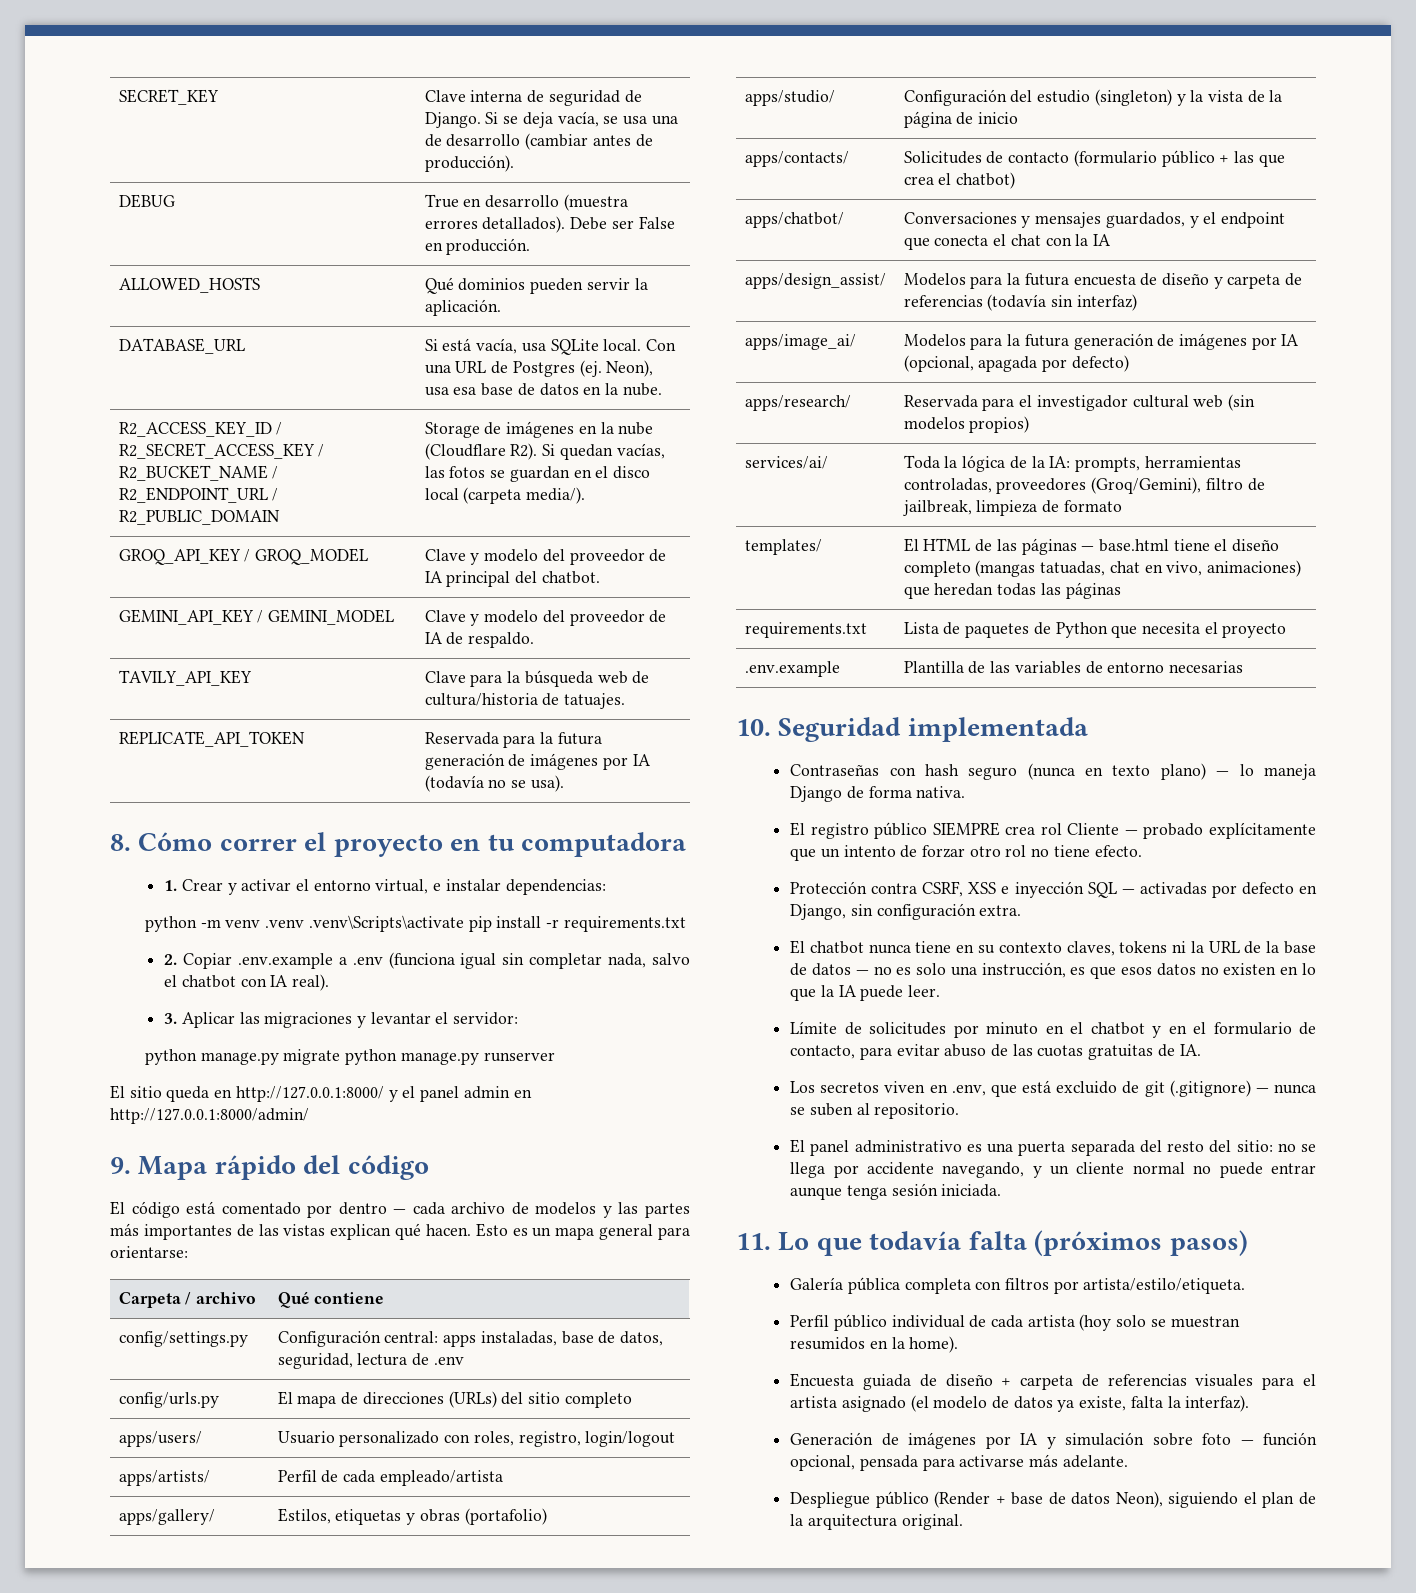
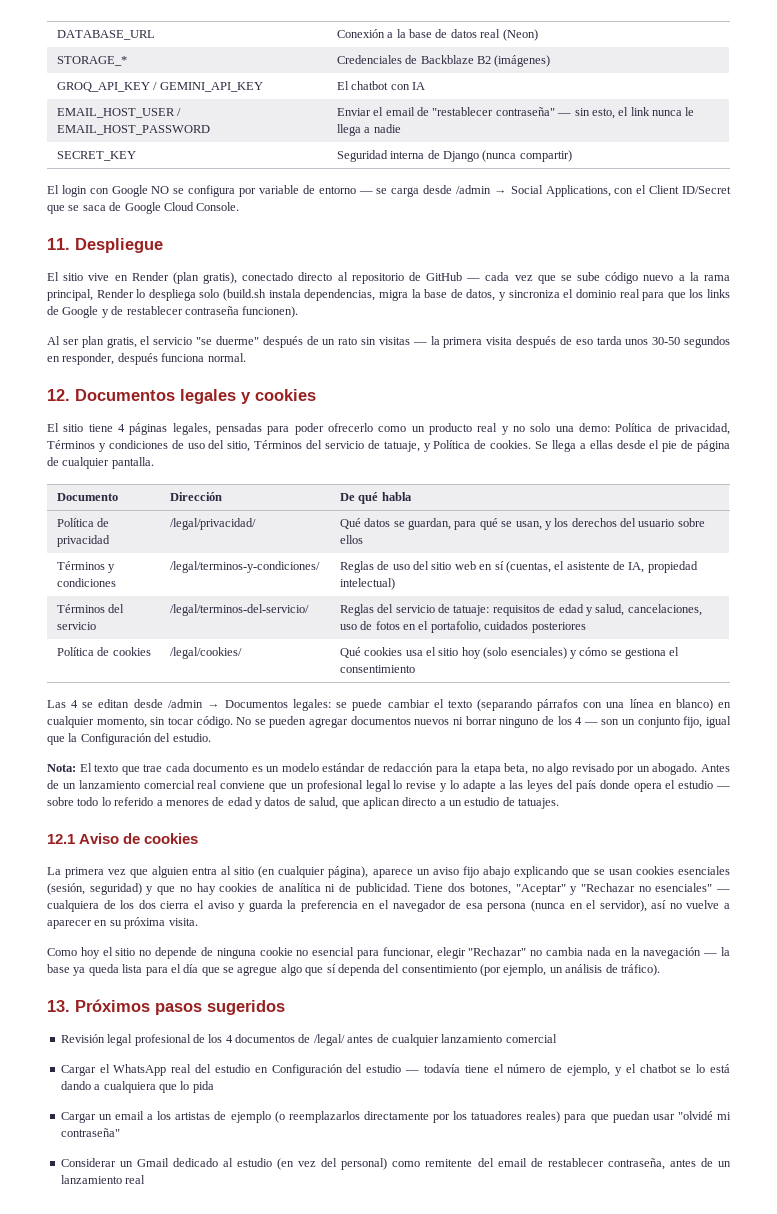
- SECRET_KEY | Clave interna de seguridad de Django. Si se deja vacía, se usa una de desarrollo (cambiar antes de producción).
- DEBUG | True en desarrollo (muestra errores detallados). Debe ser False en producción.
- ALLOWED_HOSTS | Qué dominios pueden servir la aplicación.
- DATABASE_URL | Si está vacía, usa SQLite local. Con una URL de Postgres (ej. Neon), usa esa base de datos en la nube.
- R2_ACCESS_KEY_ID / R2_SECRET_ACCESS_KEY / R2_BUCKET_NAME / R2_ENDPOINT_URL / R2_PUBLIC_DOMAIN | Storage de imágenes en la nube (Cloudflare R2). Si quedan vacías, las fotos se guardan en el disco local (carpeta media/).
- GROQ_API_KEY / GROQ_MODEL | Clave y modelo del proveedor de IA principal del chatbot.
- GEMINI_API_KEY / GEMINI_MODEL | Clave y modelo del proveedor de IA de respaldo.
- TAVILY_API_KEY | Clave para la búsqueda web de cultura/historia de tatuajes.
- REPLICATE_API_TOKEN | Reservada para la futura generación de imágenes por IA (todavía no se usa).
- 8. Cómo correr el proyecto en tu computadora
- 1. Crear y activar el entorno virtual, e instalar dependencias:
- python -m venv .venv .venv\Scripts\activate pip install -r requirements.txt
- 2. Copiar .env.example a .env (funciona igual sin completar nada, salvo el chatbot con IA real).
- 3. Aplicar las migraciones y levantar el servidor:
- python manage.py migrate python manage.py runserver
- El sitio queda en http://127.0.0.1:8000/ y el panel admin en http://127.0.0.1:8000/admin/
- 9. Mapa rápido del código
- El código está comentado por dentro — cada archivo de modelos y las partes más importantes de las vistas explican qué hacen. Esto es un mapa general para orientarse:
- Carpeta / archivo | Qué contiene
- config/settings.py | Configuración central: apps instaladas, base de datos, seguridad, lectura de .env
- config/urls.py | El mapa de direcciones (URLs) del sitio completo
- apps/users/ | Usuario personalizado con roles, registro, login/logout
- apps/artists/ | Perfil de cada empleado/artista
- apps/gallery/ | Estilos, etiquetas y obras (portafolio)
- apps/studio/ | Configuración del estudio (singleton) y la vista de la página de inicio
- apps/contacts/ | Solicitudes de contacto (formulario público + las que crea el chatbot)
- apps/chatbot/ | Conversaciones y mensajes guardados, y el endpoint que conecta el chat con la IA
- apps/design_assist/ | Modelos para la futura encuesta de diseño y carpeta de referencias (todavía sin interfaz)
- apps/image_ai/ | Modelos para la futura generación de imágenes por IA (opcional, apagada por defecto)
- apps/research/ | Reservada para el investigador cultural web (sin modelos propios)
- services/ai/ | Toda la lógica de la IA: prompts, herramientas controladas, proveedores (Groq/Gemini), filtro de jailbreak, limpieza de formato
- templates/ | El HTML de las páginas — base.html tiene el diseño completo (mangas tatuadas, chat en vivo, animaciones) que heredan todas las páginas
- requirements.txt | Lista de paquetes de Python que necesita el proyecto
- .env.example | Plantilla de las variables de entorno necesarias
- 10. Seguridad implementada
- Contraseñas con hash seguro (nunca en texto plano) — lo maneja Django de forma nativa.
- El registro público SIEMPRE crea rol Cliente — probado explícitamente que un intento de forzar otro rol no tiene efecto.
- Protección contra CSRF, XSS e inyección SQL — activadas por defecto en Django, sin configuración extra.
- El chatbot nunca tiene en su contexto claves, tokens ni la URL de la base de datos — no es solo una instrucción, es que esos datos no existen en lo que la IA puede leer.
- Límite de solicitudes por minuto en el chatbot y en el formulario de contacto, para evitar abuso de las cuotas gratuitas de IA.
- Los secretos viven en .env, que está excluido de git (.gitignore) — nunca se suben al repositorio.
- El panel administrativo es una puerta separada del resto del sitio: no se llega por accidente navegando, y un cliente normal no puede entrar aunque tenga sesión iniciada.
- 11. Lo que todavía falta (próximos pasos)
- Galería pública completa con filtros por artista/estilo/etiqueta.
- Perfil público individual de cada artista (hoy solo se muestran resumidos en la home).
- Encuesta guiada de diseño + carpeta de referencias visuales para el artista asignado (el modelo de datos ya existe, falta la interfaz).
- Generación de imágenes por IA y simulación sobre foto — función opcional, pensada para activarse más adelante.
- Despliegue público (Render + base de datos Neon), siguiendo el plan de la arquitectura original.
+ DATABASE_URL | Conexión a la base de datos real (Neon)
+ STORAGE_* | Credenciales de Backblaze B2 (imágenes)
+ GROQ_API_KEY / GEMINI_API_KEY | El chatbot con IA
+ EMAIL_HOST_USER / EMAIL_HOST_PASSWORD | Enviar el email de "restablecer contraseña" — sin esto, el link nunca le llega a nadie
+ SECRET_KEY | Seguridad interna de Django (nunca compartir)
+ El login con Google NO se configura por variable de entorno — se carga desde /admin → Social Applications, con el Client ID/Secret que se saca de Google Cloud Console.
+ 11. Despliegue
+ El sitio vive en Render (plan gratis), conectado directo al repositorio de GitHub — cada vez que se sube código nuevo a la rama principal, Render lo despliega solo (build.sh instala dependencias, migra la base de datos, y sincroniza el dominio real para que los links de Google y de restablecer contraseña funcionen).
+ Al ser plan gratis, el servicio "se duerme" después de un rato sin visitas — la primera visita después de eso tarda unos 30-50 segundos en responder, después funciona normal.
+ 12. Documentos legales y cookies
+ El sitio tiene 4 páginas legales, pensadas para poder ofrecerlo como un producto real y no solo una demo: Política de privacidad, Términos y condiciones de uso del sitio, Términos del servicio de tatuaje, y Política de cookies. Se llega a ellas desde el pie de página de cualquier pantalla.
+ Documento | Dirección | De qué habla
+ Política de privacidad | /legal/privacidad/ | Qué datos se guardan, para qué se usan, y los derechos del usuario sobre ellos
+ Términos y condiciones | /legal/terminos-y-condiciones/ | Reglas de uso del sitio web en sí (cuentas, el asistente de IA, propiedad intelectual)
+ Términos del servicio | /legal/terminos-del-servicio/ | Reglas del servicio de tatuaje: requisitos de edad y salud, cancelaciones, uso de fotos en el portafolio, cuidados posteriores
+ Política de cookies | /legal/cookies/ | Qué cookies usa el sitio hoy (solo esenciales) y cómo se gestiona el consentimiento
+ Las 4 se editan desde /admin → Documentos legales: se puede cambiar el texto (separando párrafos con una línea en blanco) en cualquier momento, sin tocar código. No se pueden agregar documentos nuevos ni borrar ninguno de los 4 — son un conjunto fijo, igual que la Configuración del estudio.
+ Nota: El texto que trae cada documento es un modelo estándar de redacción para la etapa beta, no algo revisado por un abogado. Antes de un lanzamiento comercial real conviene que un profesional legal lo revise y lo adapte a las leyes del país donde opera el estudio — sobre todo lo referido a menores de edad y datos de salud, que aplican directo a un estudio de tatuajes.
+ 12.1 Aviso de cookies
+ La primera vez que alguien entra al sitio (en cualquier página), aparece un aviso fijo abajo explicando que se usan cookies esenciales (sesión, seguridad) y que no hay cookies de analítica ni de publicidad. Tiene dos botones, "Aceptar" y "Rechazar no esenciales" — cualquiera de los dos cierra el aviso y guarda la preferencia en el navegador de esa persona (nunca en el servidor), así no vuelve a aparecer en su próxima visita.
+ Como hoy el sitio no depende de ninguna cookie no esencial para funcionar, elegir "Rechazar" no cambia nada en la navegación — la base ya queda lista para el día que se agregue algo que sí dependa del consentimiento (por ejemplo, un análisis de tráfico).
+ 13. Próximos pasos sugeridos
+ Revisión legal profesional de los 4 documentos de /legal/ antes de cualquier lanzamiento comercial
+ Cargar el WhatsApp real del estudio en Configuración del estudio — todavía tiene el número de ejemplo, y el chatbot se lo está dando a cualquiera que lo pida
+ Cargar un email a los artistas de ejemplo (o reemplazarlos directamente por los tatuadores reales) para que puedan usar "olvidé mi contraseña"
+ Considerar un Gmail dedicado al estudio (en vez del personal) como remitente del email de restablecer contraseña, antes de un lanzamiento real

